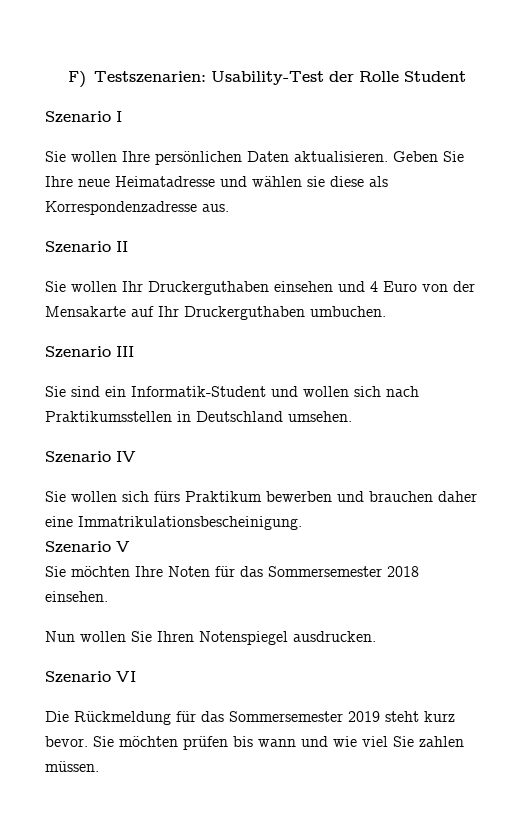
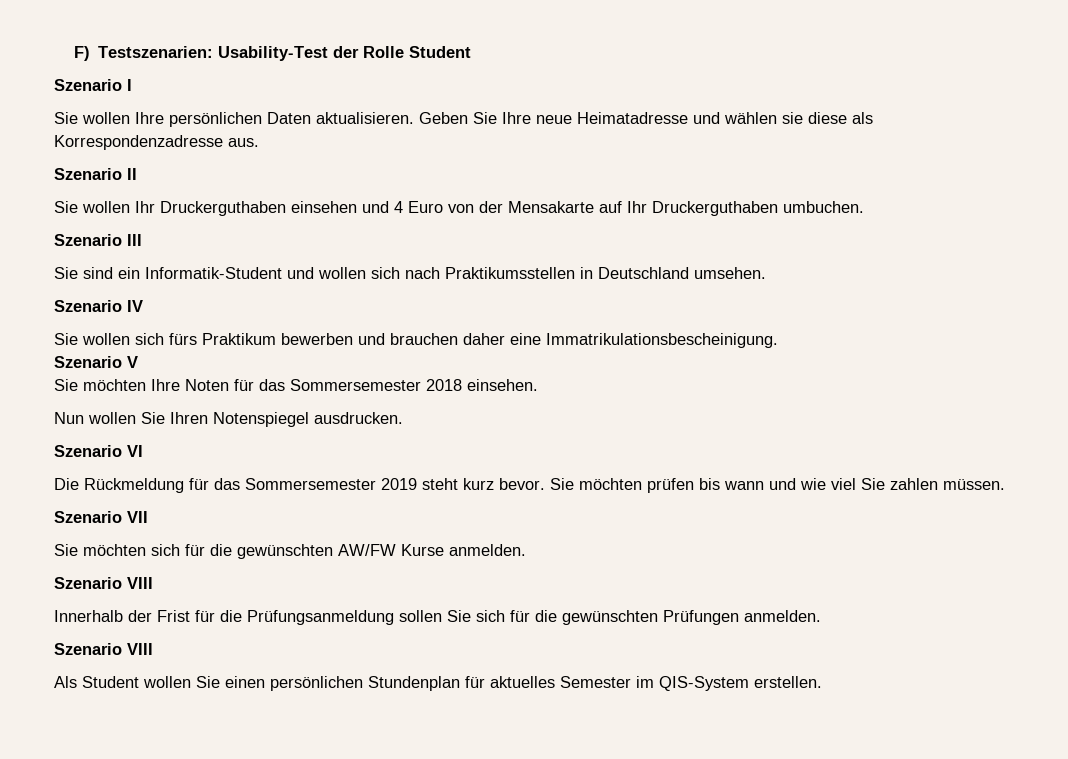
+ Szenario VII
+ Sie möchten sich für die gewünschten AW/FW Kurse anmelden.
+ Szenario VIII
+ Innerhalb der Frist für die Prüfungsanmeldung sollen Sie sich für die gewünschten Prüfungen anmelden.
+ Szenario VIII
+ Als Student wollen Sie einen persönlichen Stundenplan für aktuelles Semester im QIS-System erstellen.

